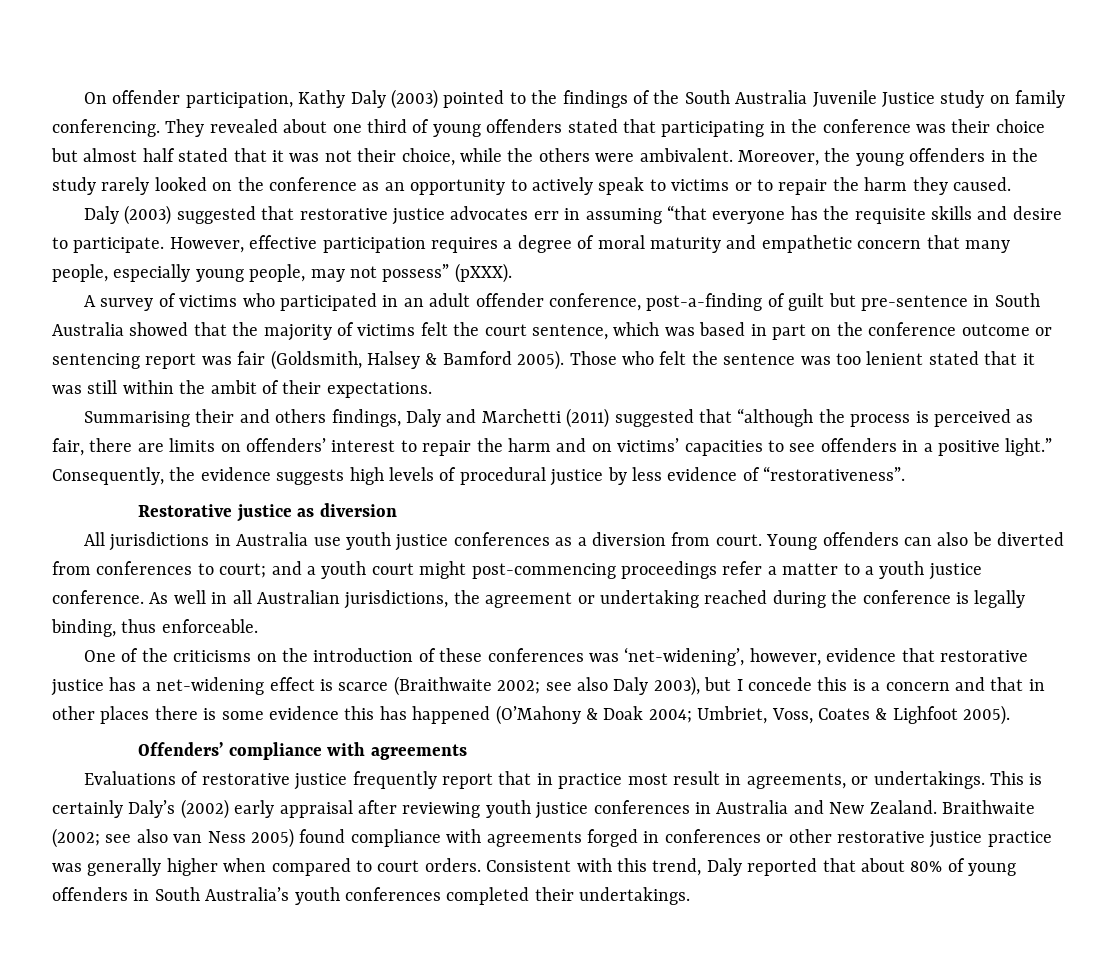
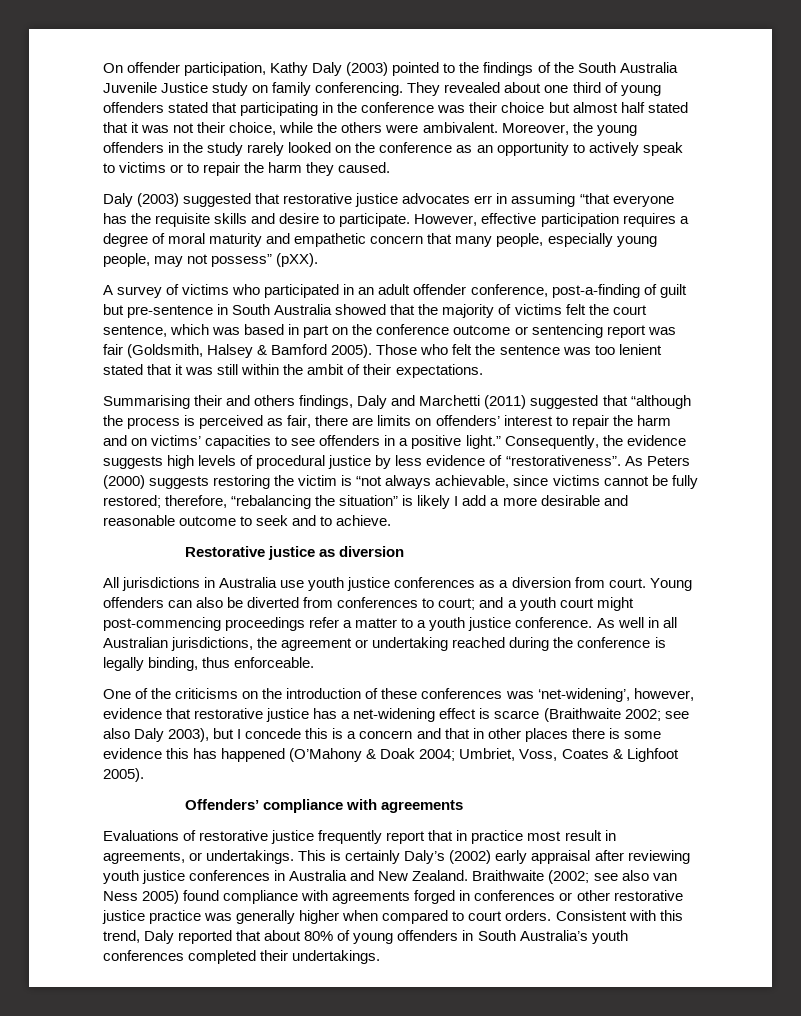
- However, effective participation requires a degree of moral maturity and empathetic concern that many people, especially young people, may not possess” (pXXX).
+ However, effective participation requires a degree of moral maturity and empathetic concern that many people, especially young people, may not possess” (pXX).
+ As Peters (2000) suggests restoring the victim is “not always achievable, since victims cannot be fully restored; therefore, “rebalancing the situation” is likely I add a more desirable and reasonable outcome to seek and to achieve.

